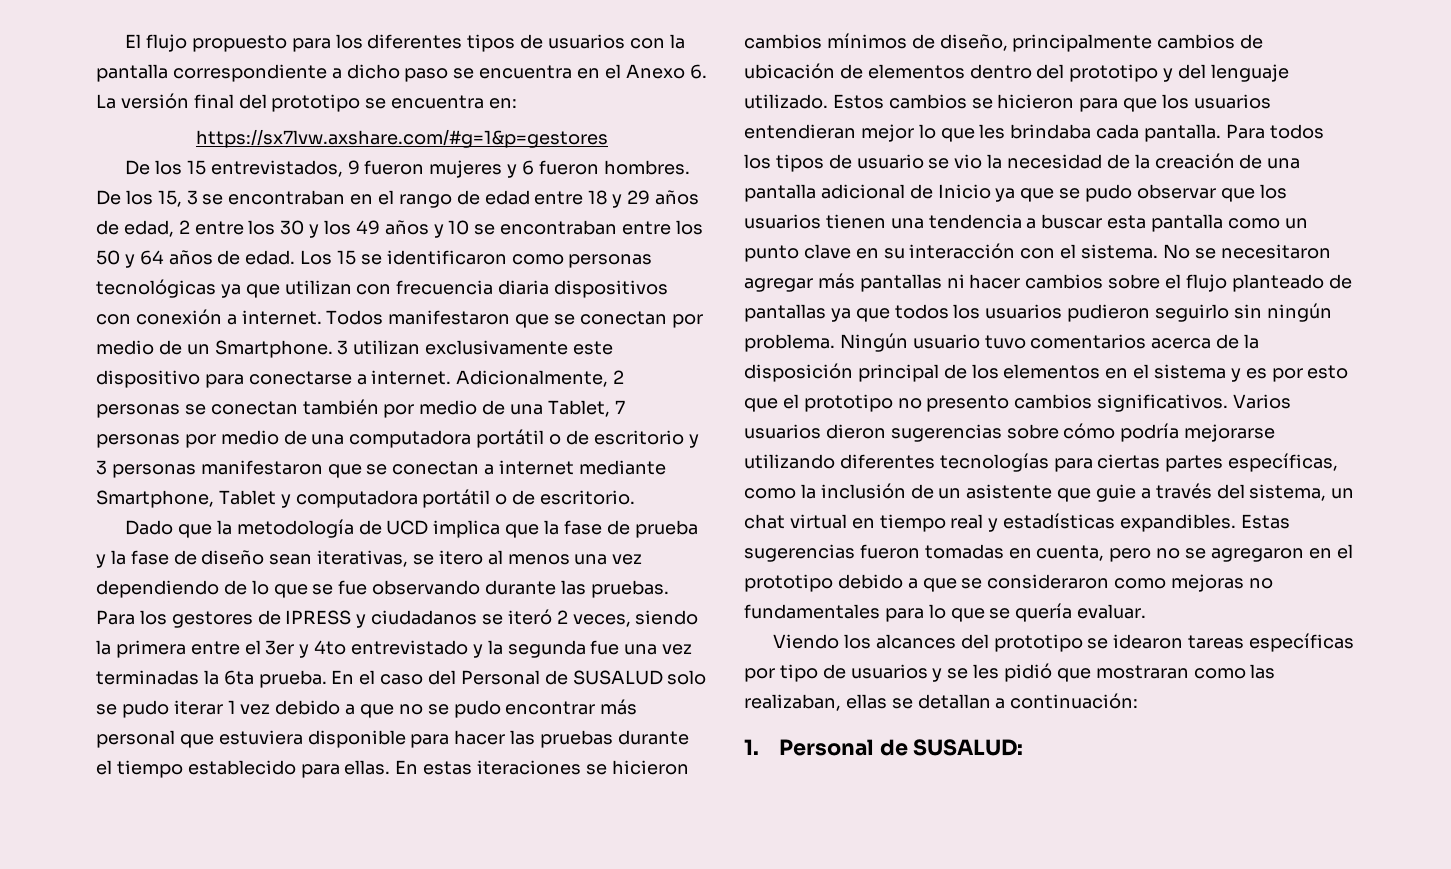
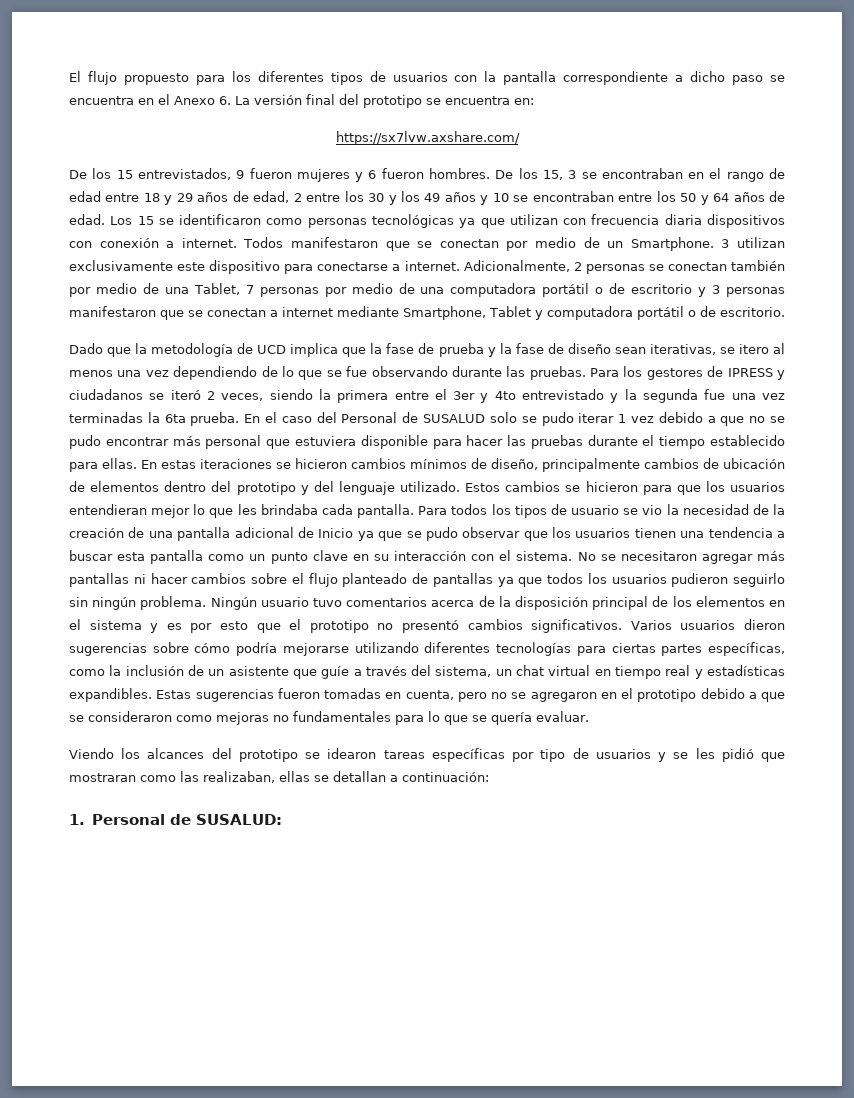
- https://sx7lvw.axshare.com/#g=1&p=gestores
+ https://sx7lvw.axshare.com/
- Ningún usuario tuvo comentarios acerca de la disposición principal de los elementos en el sistema y es por esto que el prototipo no presento cambios significativos.
+ Ningún usuario tuvo comentarios acerca de la disposición principal de los elementos en el sistema y es por esto que el prototipo no presentó cambios significativos.
- Varios usuarios dieron sugerencias sobre cómo podría mejorarse utilizando diferentes tecnologías para ciertas partes específicas, como la inclusión de un asistente que guie a través del sistema, un chat virtual en tiempo real y estadísticas expandibles.
+ Varios usuarios dieron sugerencias sobre cómo podría mejorarse utilizando diferentes tecnologías para ciertas partes específicas, como la inclusión de un asistente que guíe a través del sistema, un chat virtual en tiempo real y estadísticas expandibles.

